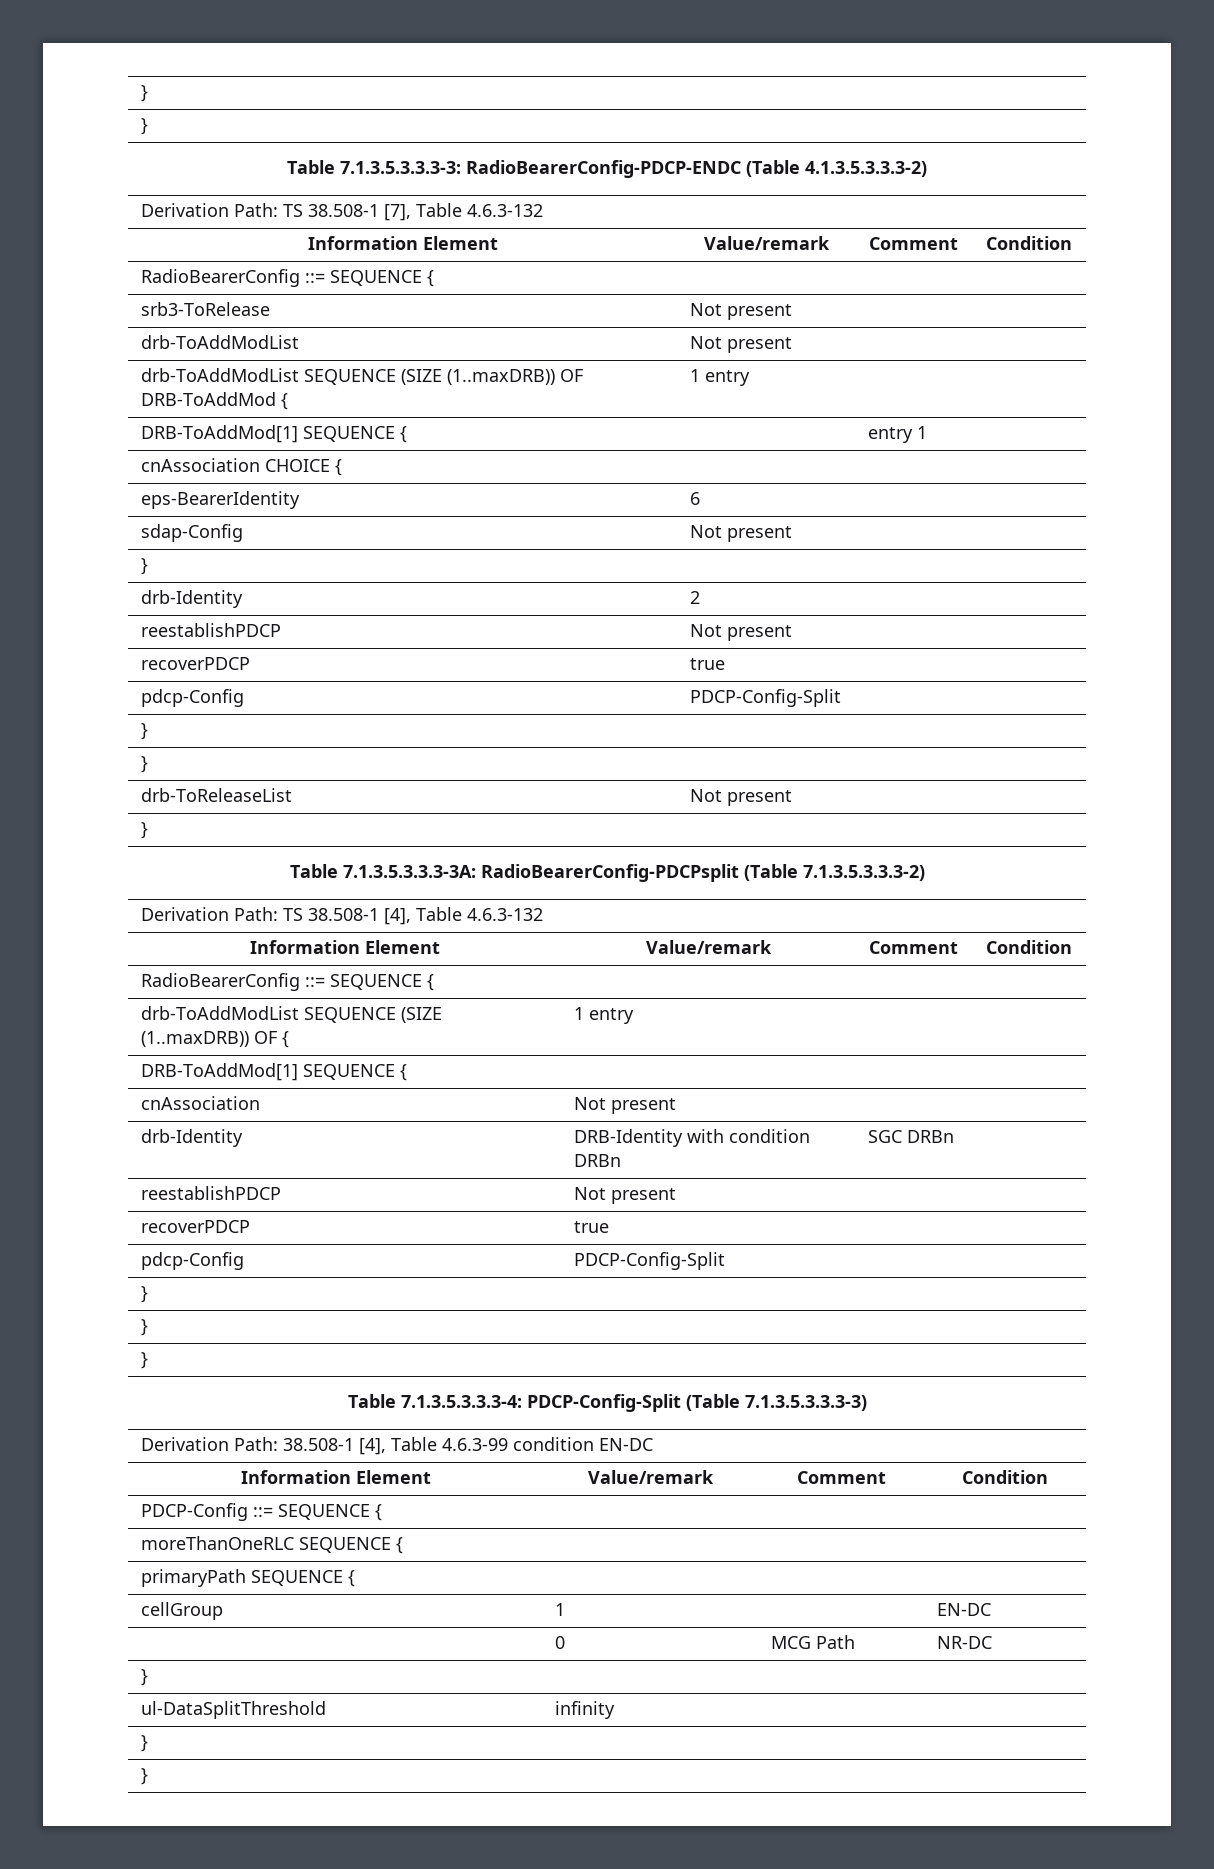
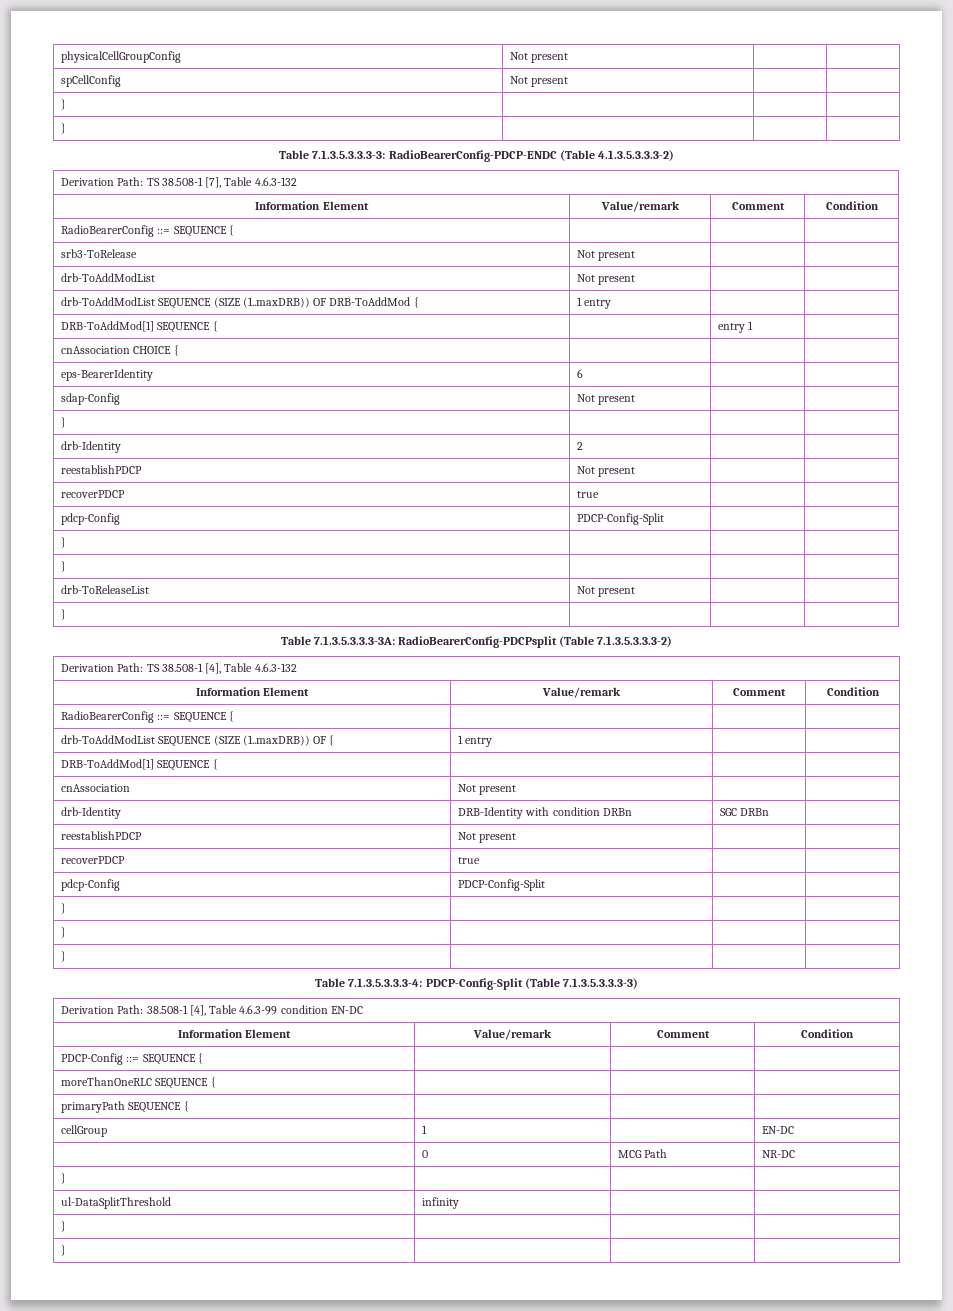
+ physicalCellGroupConfig | Not present | |
+ spCellConfig | Not present | |

